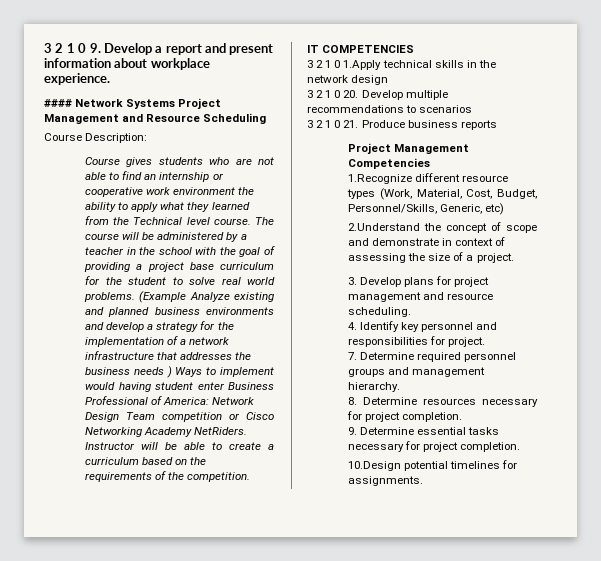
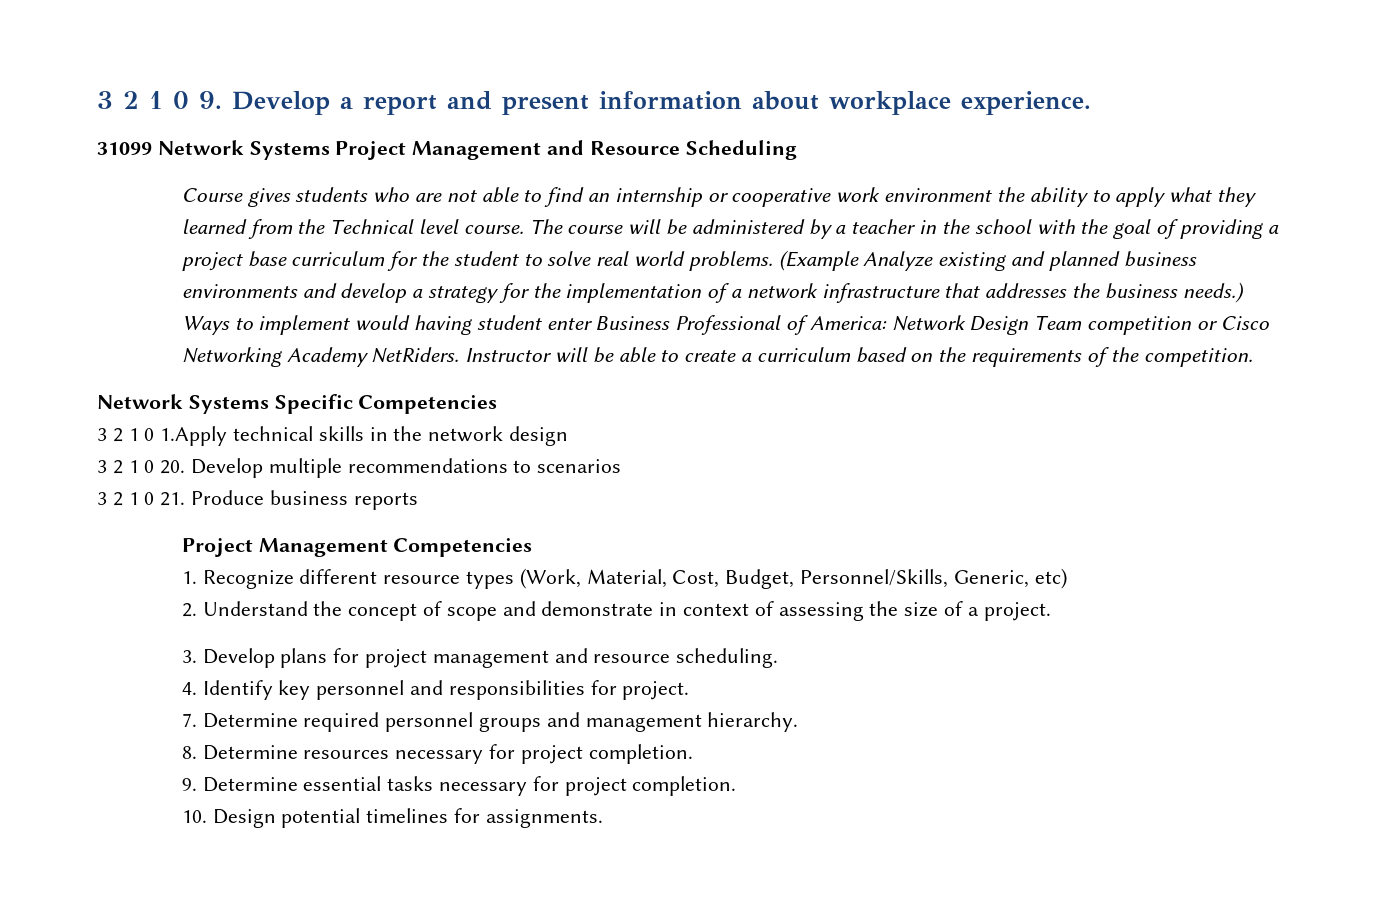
- #### Network Systems Project Management and Resource Scheduling
+ 31099 Network Systems Project Management and Resource Scheduling
- Course Description:
- (Example Analyze existing and planned business environments and develop a strategy for the implementation of a network infrastructure that addresses the business needs ) Ways to implement would having student enter Business Professional of America: Network Design Team competition or Cisco Networking Academy NetRiders.
+ (Example Analyze existing and planned business environments and develop a strategy for the implementation of a network infrastructure that addresses the business needs.) Ways to implement would having student enter Business Professional of America: Network Design Team competition or Cisco Networking Academy NetRiders.
- IT COMPETENCIES
+ Network Systems Specific Competencies
- 1.Recognize different resource types (Work, Material, Cost, Budget, Personnel/Skills, Generic, etc)
+ 1. Recognize different resource types (Work, Material, Cost, Budget, Personnel/Skills, Generic, etc)
- 2.Understand the concept of scope and demonstrate in context of assessing the size of a project.
+ 2. Understand the concept of scope and demonstrate in context of assessing the size of a project.
- 10.Design potential timelines for assignments.
+ 10. Design potential timelines for assignments.

